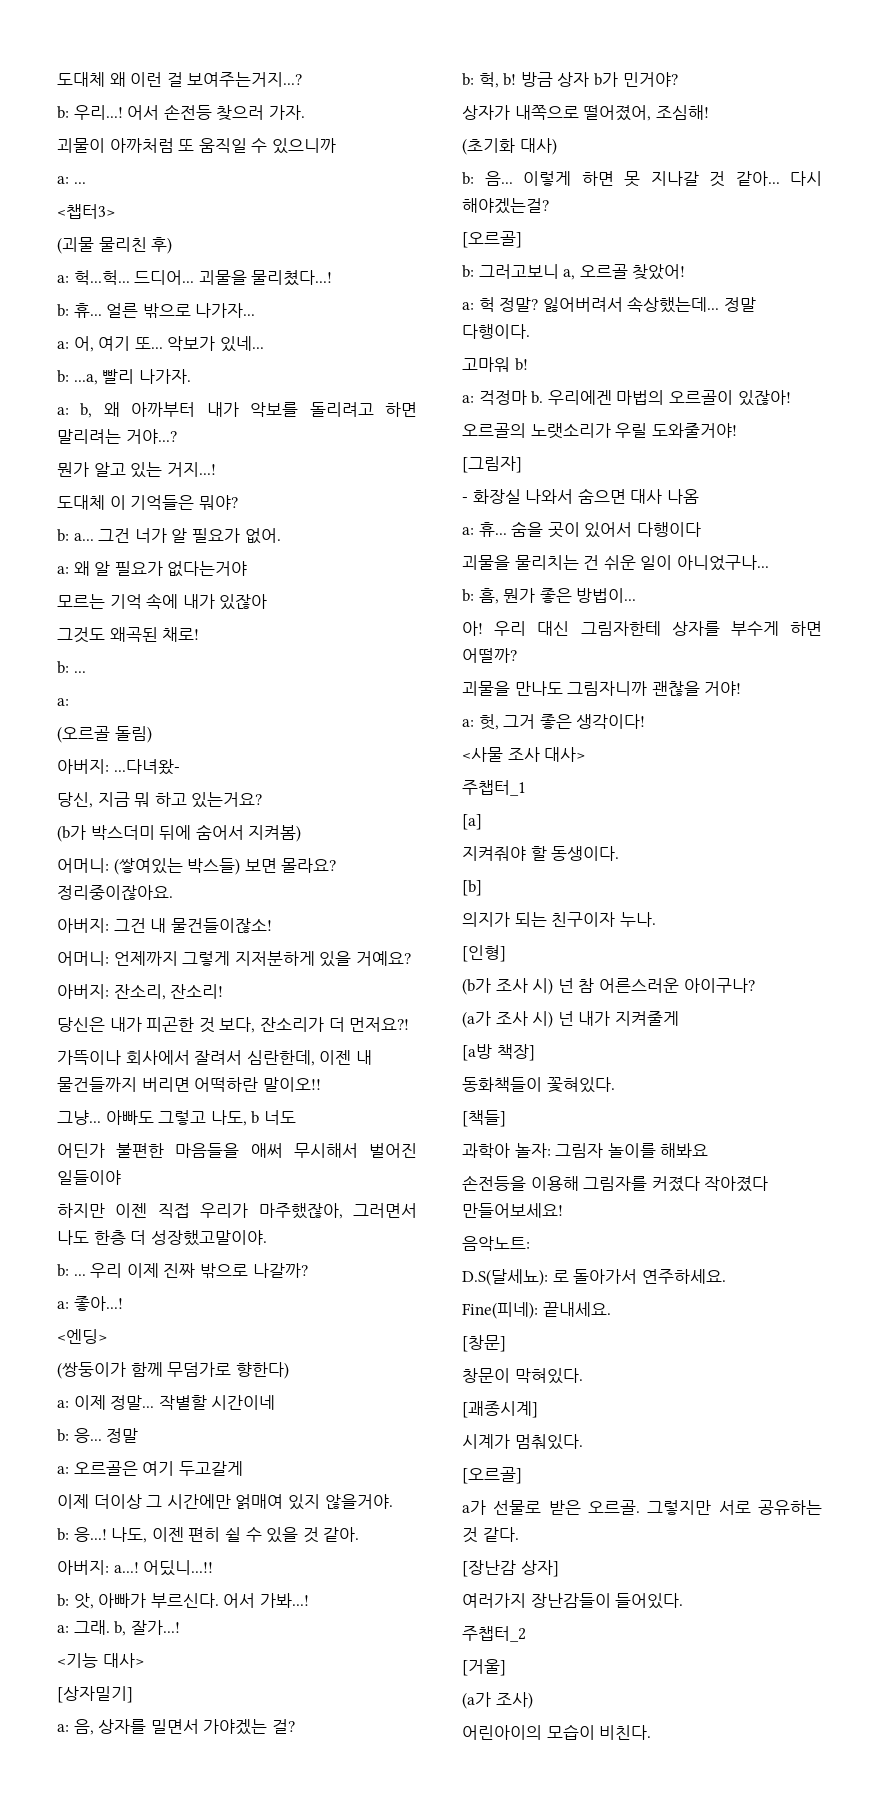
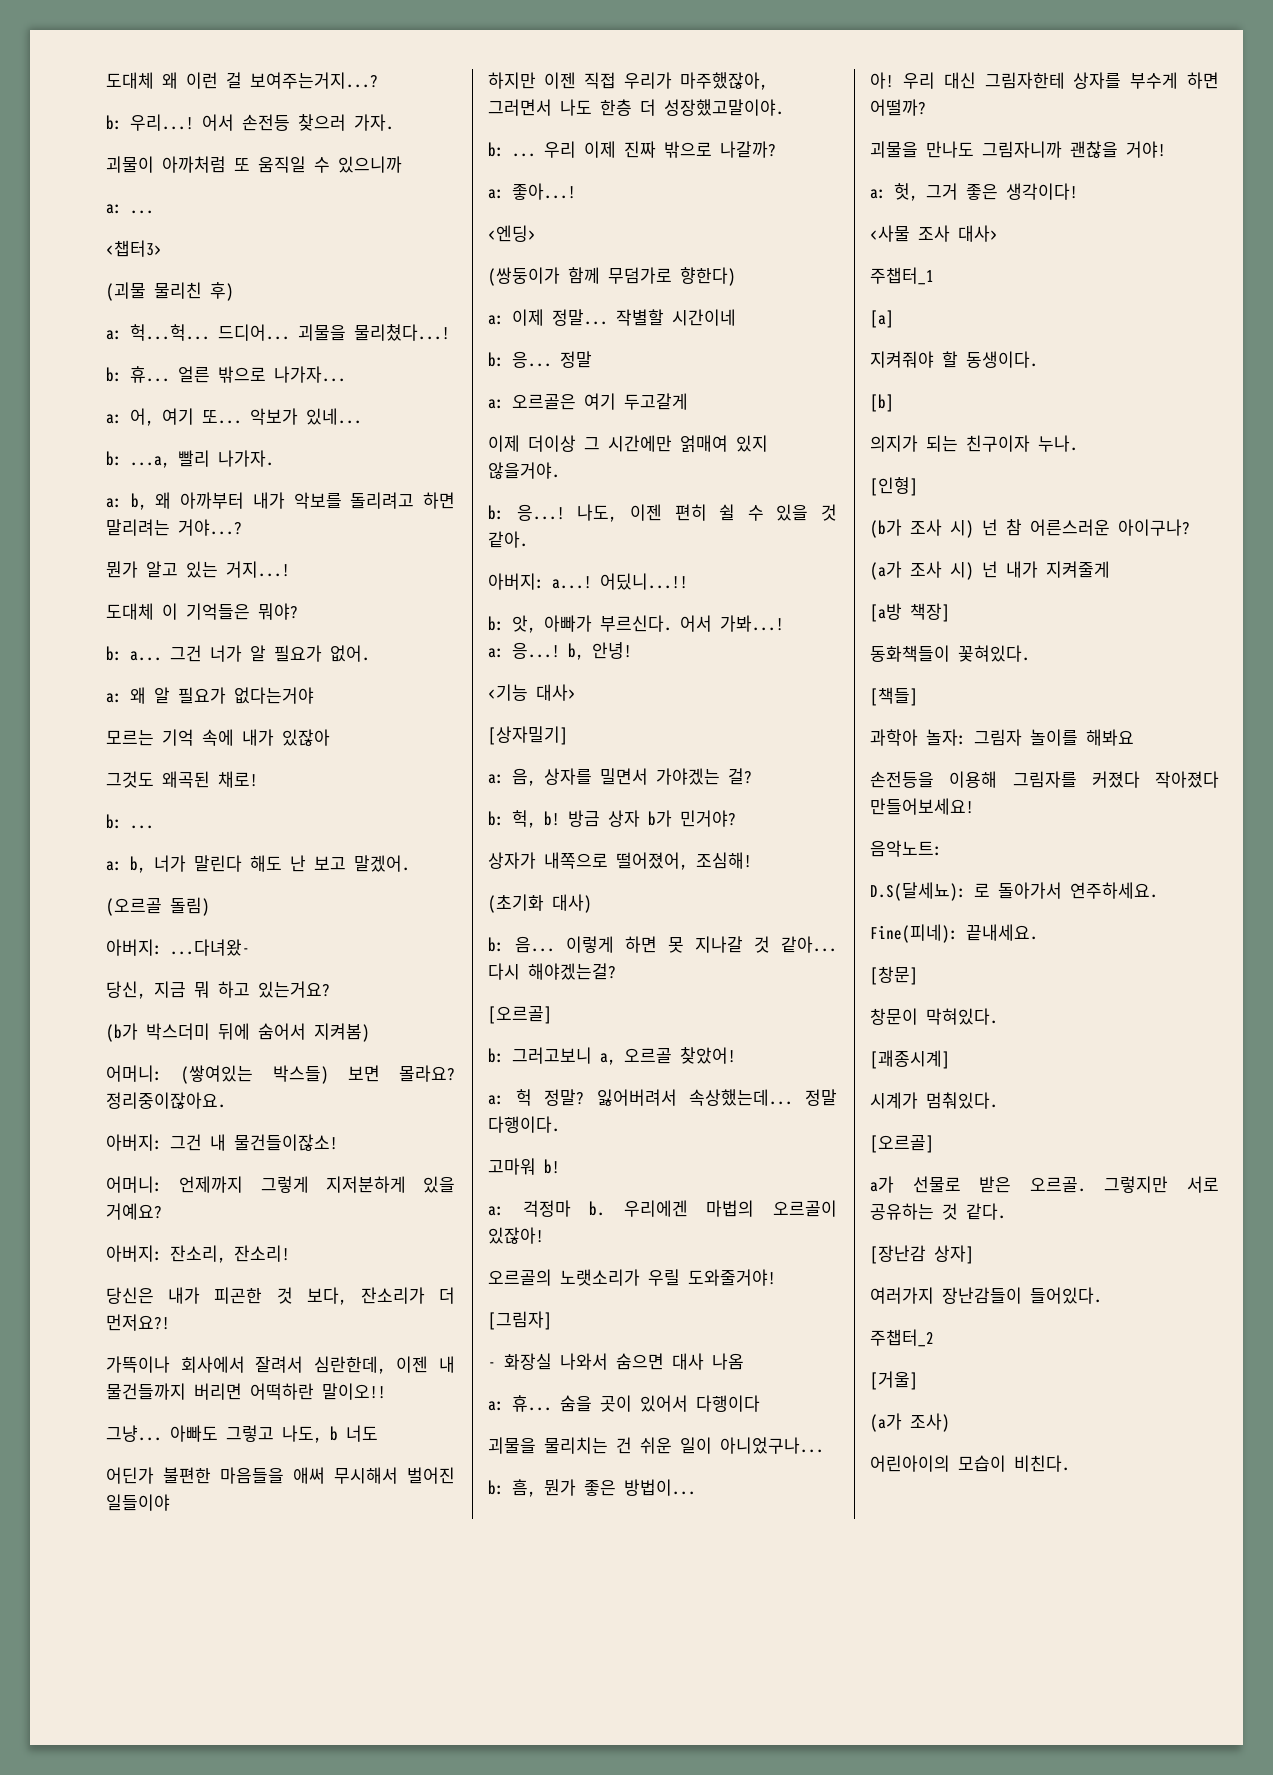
  그것도 왜곡된 채로!
  b: ...
- a:
+ a: b, 너가 말린다 해도 난 보고 말겠어.
- a: 그래. b, 잘가...!
+ a: 응...! b, 안녕!

